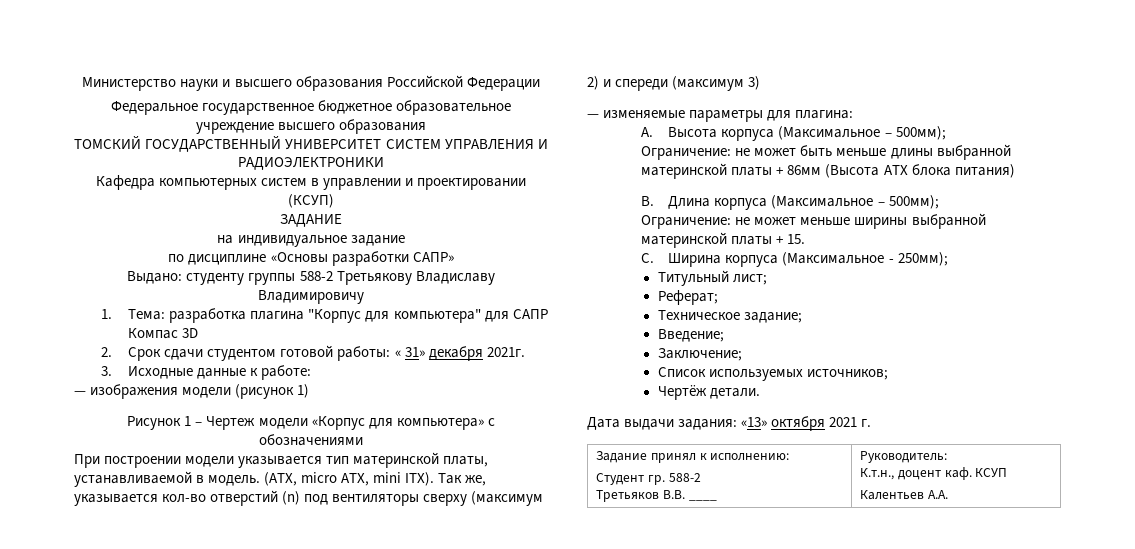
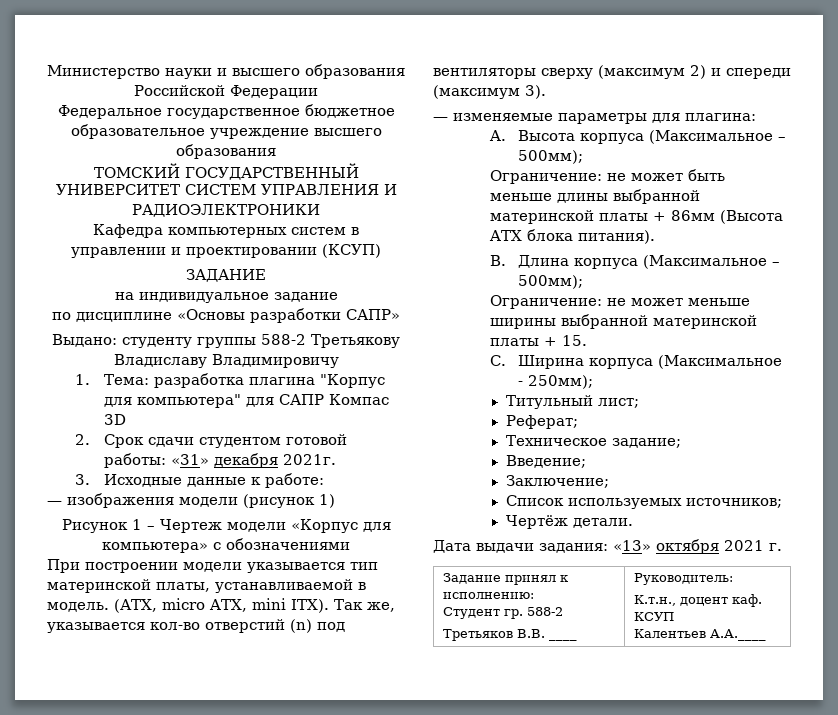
- 2. Срок сдачи студентом готовой работы: « 31» декабря 2021г.
+ 2. Срок сдачи студентом готовой работы: «31» декабря 2021г.
- Так же, указывается кол-во отверстий (n) под вентиляторы сверху (максимум 2) и спереди (максимум 3)
+ Так же, указывается кол-во отверстий (n) под вентиляторы сверху (максимум 2) и спереди (максимум 3).
- Ограничение: не может быть меньше длины выбранной материнской платы + 86мм (Высота ATX блока питания)
+ Ограничение: не может быть меньше длины выбранной материнской платы + 86мм (Высота ATX блока питания).
  Задание принял к исполнению:
  Студент гр. 588-2
  Третьяков В.В. ____ | Руководитель:
  К.т.н., доцент каф. КСУП
- Калентьев А.А.
+ Калентьев А.А.____

